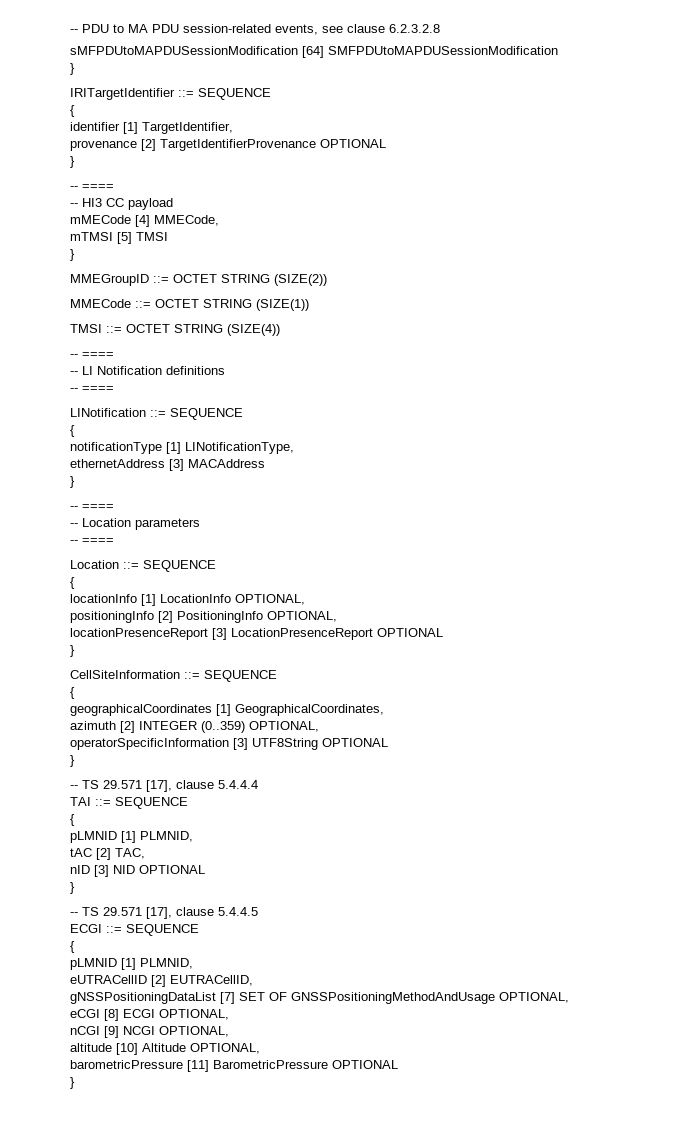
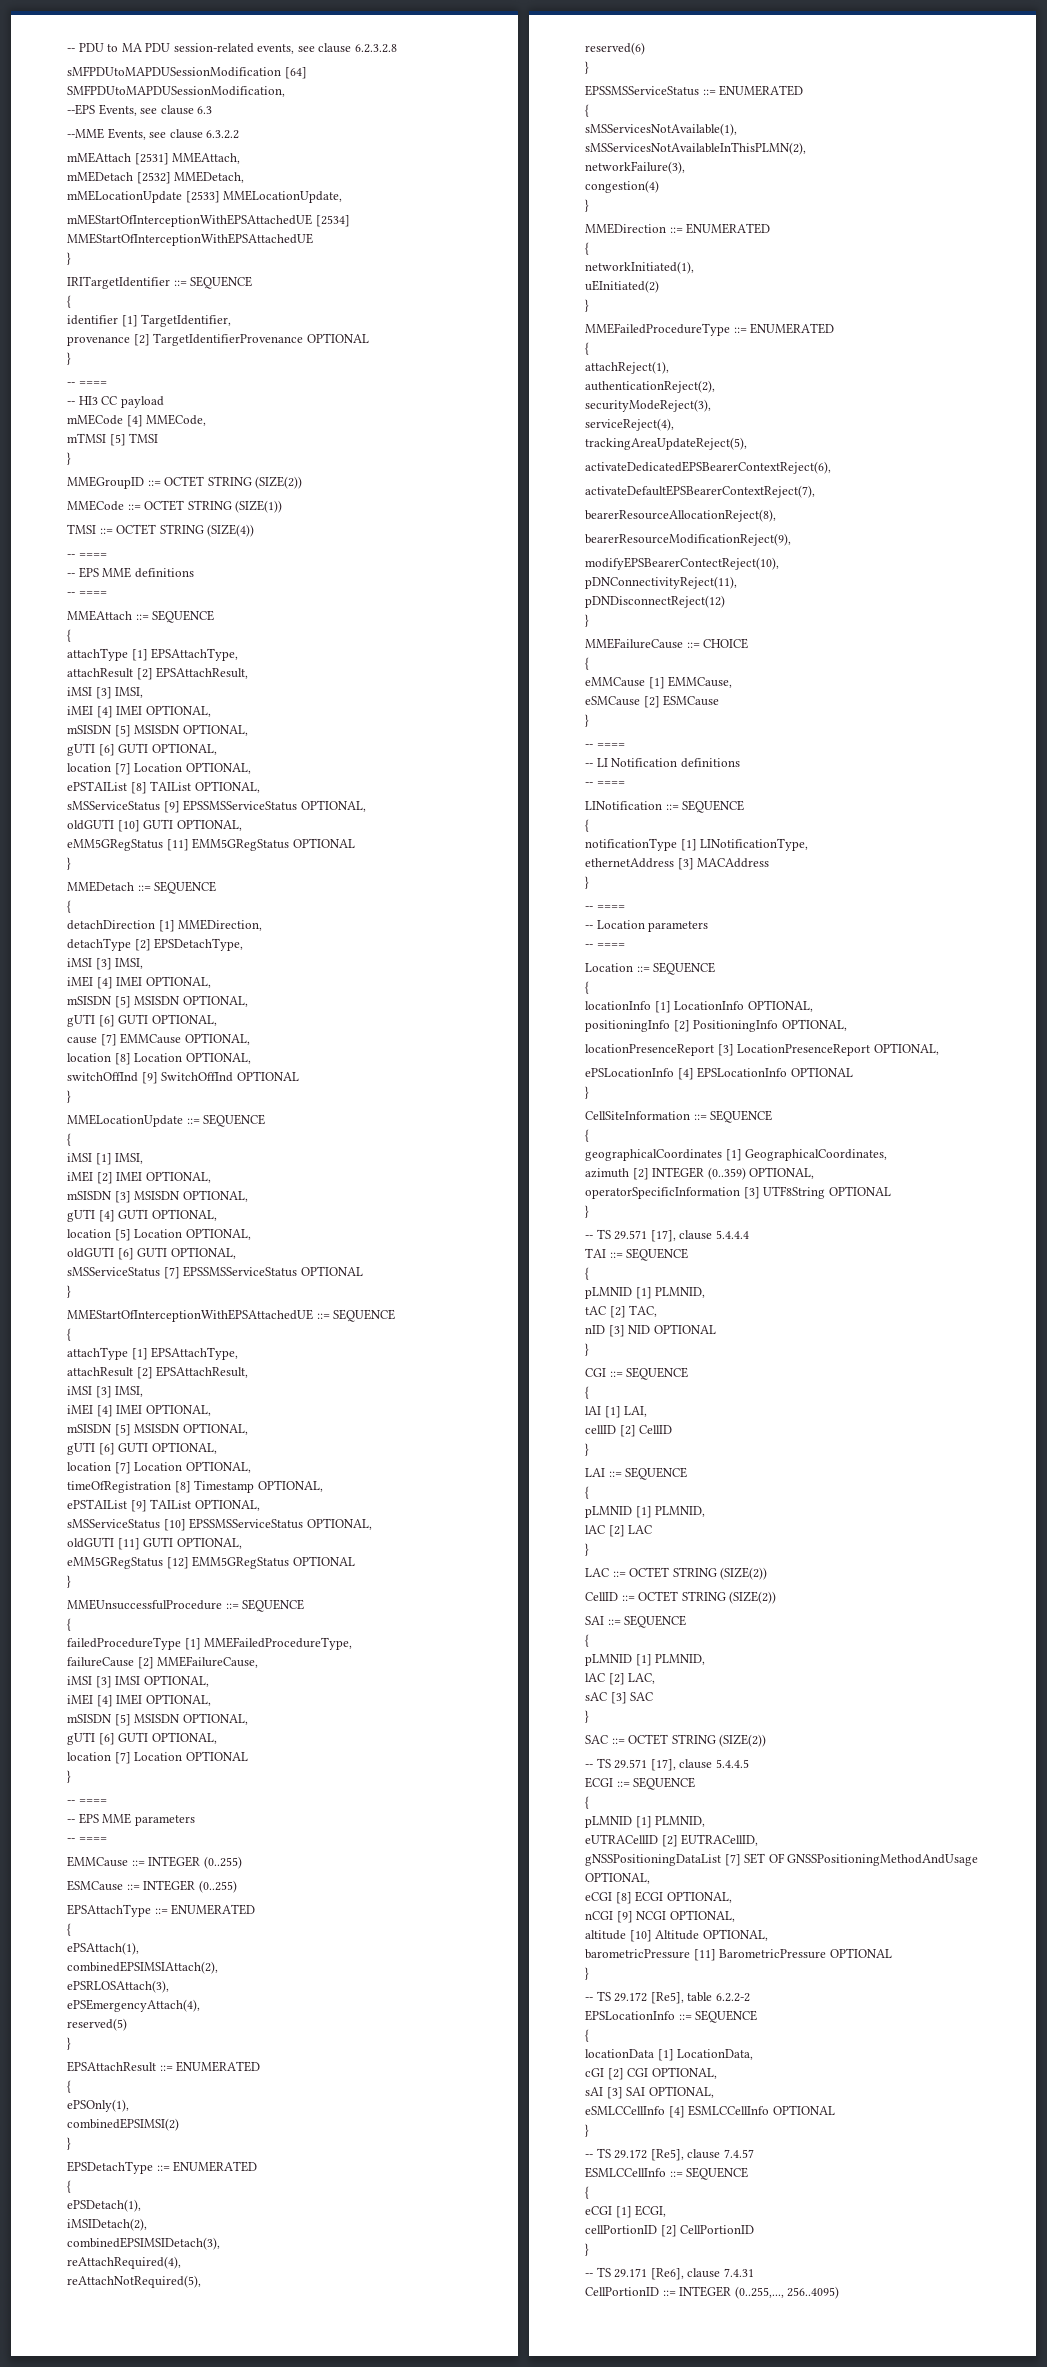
- sMFPDUtoMAPDUSessionModification [64] SMFPDUtoMAPDUSessionModification
+ sMFPDUtoMAPDUSessionModification [64] SMFPDUtoMAPDUSessionModification,
+ --EPS Events, see clause 6.3
+ --MME Events, see clause 6.3.2.2
+ mMEAttach [2531] MMEAttach,
+ mMEDetach [2532] MMEDetach,
+ mMELocationUpdate [2533] MMELocationUpdate,
+ mMEStartOfInterceptionWithEPSAttachedUE [2534] MMEStartOfInterceptionWithEPSAttachedUE
+ -- EPS MME definitions
+ -- ====
+ MMEAttach ::= SEQUENCE
+ {
+ attachType [1] EPSAttachType,
+ attachResult [2] EPSAttachResult,
+ iMSI [3] IMSI,
+ iMEI [4] IMEI OPTIONAL,
+ mSISDN [5] MSISDN OPTIONAL,
+ gUTI [6] GUTI OPTIONAL,
+ location [7] Location OPTIONAL,
+ ePSTAIList [8] TAIList OPTIONAL,
+ sMSServiceStatus [9] EPSSMSServiceStatus OPTIONAL,
+ oldGUTI [10] GUTI OPTIONAL,
+ eMM5GRegStatus [11] EMM5GRegStatus OPTIONAL
+ }
+ MMEDetach ::= SEQUENCE
+ {
+ detachDirection [1] MMEDirection,
+ detachType [2] EPSDetachType,
+ iMSI [3] IMSI,
+ iMEI [4] IMEI OPTIONAL,
+ mSISDN [5] MSISDN OPTIONAL,
+ gUTI [6] GUTI OPTIONAL,
+ cause [7] EMMCause OPTIONAL,
+ location [8] Location OPTIONAL,
+ switchOffInd [9] SwitchOffInd OPTIONAL
+ }
+ MMELocationUpdate ::= SEQUENCE
+ {
+ iMSI [1] IMSI,
+ iMEI [2] IMEI OPTIONAL,
+ mSISDN [3] MSISDN OPTIONAL,
+ gUTI [4] GUTI OPTIONAL,
+ location [5] Location OPTIONAL,
+ oldGUTI [6] GUTI OPTIONAL,
+ sMSServiceStatus [7] EPSSMSServiceStatus OPTIONAL
+ }
+ MMEStartOfInterceptionWithEPSAttachedUE ::= SEQUENCE
+ {
+ attachType [1] EPSAttachType,
+ attachResult [2] EPSAttachResult,
+ iMSI [3] IMSI,
+ iMEI [4] IMEI OPTIONAL,
+ mSISDN [5] MSISDN OPTIONAL,
+ gUTI [6] GUTI OPTIONAL,
+ location [7] Location OPTIONAL,
+ timeOfRegistration [8] Timestamp OPTIONAL,
+ ePSTAIList [9] TAIList OPTIONAL,
+ sMSServiceStatus [10] EPSSMSServiceStatus OPTIONAL,
+ oldGUTI [11] GUTI OPTIONAL,
+ eMM5GRegStatus [12] EMM5GRegStatus OPTIONAL
+ }
+ MMEUnsuccessfulProcedure ::= SEQUENCE
+ {
+ failedProcedureType [1] MMEFailedProcedureType,
+ failureCause [2] MMEFailureCause,
+ iMSI [3] IMSI OPTIONAL,
+ iMEI [4] IMEI OPTIONAL,
+ mSISDN [5] MSISDN OPTIONAL,
+ gUTI [6] GUTI OPTIONAL,
+ location [7] Location OPTIONAL
+ }
+ -- ====
+ -- EPS MME parameters
+ -- ====
+ EMMCause ::= INTEGER (0..255)
+ ESMCause ::= INTEGER (0..255)
+ EPSAttachType ::= ENUMERATED
+ {
+ ePSAttach(1),
+ combinedEPSIMSIAttach(2),
+ ePSRLOSAttach(3),
+ ePSEmergencyAttach(4),
+ reserved(5)
+ }
+ EPSAttachResult ::= ENUMERATED
+ {
+ ePSOnly(1),
+ combinedEPSIMSI(2)
+ }
+ EPSDetachType ::= ENUMERATED
+ {
+ ePSDetach(1),
+ iMSIDetach(2),
+ combinedEPSIMSIDetach(3),
+ reAttachRequired(4),
+ reAttachNotRequired(5),
+ reserved(6)
+ }
+ EPSSMSServiceStatus ::= ENUMERATED
+ {
+ sMSServicesNotAvailable(1),
+ sMSServicesNotAvailableInThisPLMN(2),
+ networkFailure(3),
+ congestion(4)
+ }
+ MMEDirection ::= ENUMERATED
+ {
+ networkInitiated(1),
+ uEInitiated(2)
+ }
+ MMEFailedProcedureType ::= ENUMERATED
+ {
+ attachReject(1),
+ authenticationReject(2),
+ securityModeReject(3),
+ serviceReject(4),
+ trackingAreaUpdateReject(5),
+ activateDedicatedEPSBearerContextReject(6),
+ activateDefaultEPSBearerContextReject(7),
+ bearerResourceAllocationReject(8),
+ bearerResourceModificationReject(9),
+ modifyEPSBearerContectReject(10),
+ pDNConnectivityReject(11),
+ pDNDisconnectReject(12)
+ }
+ MMEFailureCause ::= CHOICE
+ {
+ eMMCause [1] EMMCause,
+ eSMCause [2] ESMCause
+ }
+ -- ====
- locationPresenceReport [3] LocationPresenceReport OPTIONAL
+ locationPresenceReport [3] LocationPresenceReport OPTIONAL,
+ ePSLocationInfo [4] EPSLocationInfo OPTIONAL
+ CGI ::= SEQUENCE
+ {
+ lAI [1] LAI,
+ cellID [2] CellID
+ }
+ LAI ::= SEQUENCE
+ {
+ pLMNID [1] PLMNID,
+ lAC [2] LAC
+ }
+ LAC ::= OCTET STRING (SIZE(2))
+ CellID ::= OCTET STRING (SIZE(2))
+ SAI ::= SEQUENCE
+ {
+ pLMNID [1] PLMNID,
+ lAC [2] LAC,
+ sAC [3] SAC
+ }
+ SAC ::= OCTET STRING (SIZE(2))
+ -- TS 29.172 [Re5], table 6.2.2-2
+ EPSLocationInfo ::= SEQUENCE
+ {
+ locationData [1] LocationData,
+ cGI [2] CGI OPTIONAL,
+ sAI [3] SAI OPTIONAL,
+ eSMLCCellInfo [4] ESMLCCellInfo OPTIONAL
+ }
+ -- TS 29.172 [Re5], clause 7.4.57
+ ESMLCCellInfo ::= SEQUENCE
+ {
+ eCGI [1] ECGI,
+ cellPortionID [2] CellPortionID
+ }
+ -- TS 29.171 [Re6], clause 7.4.31
+ CellPortionID ::= INTEGER (0..255,..., 256..4095)

